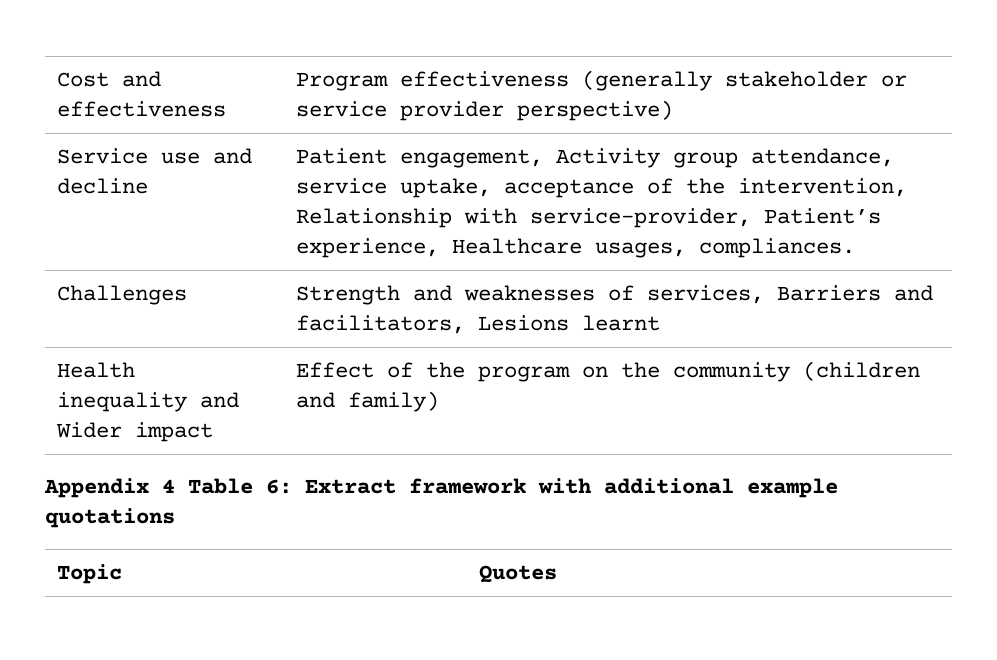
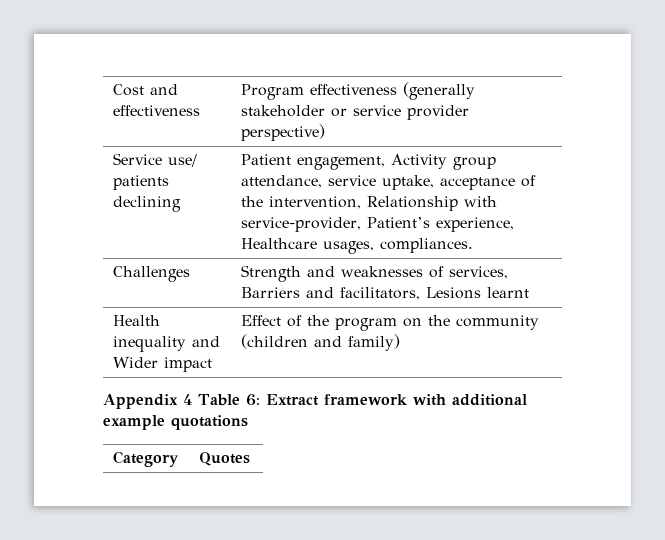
- Service use and decline | Patient engagement, Activity group attendance, service uptake, acceptance of the intervention, Relationship with service-provider, Patient’s experience, Healthcare usages, compliances.
+ Service use/ patients declining | Patient engagement, Activity group attendance, service uptake, acceptance of the intervention, Relationship with service-provider, Patient’s experience, Healthcare usages, compliances.
- Topic | Quotes
+ Category | Quotes

